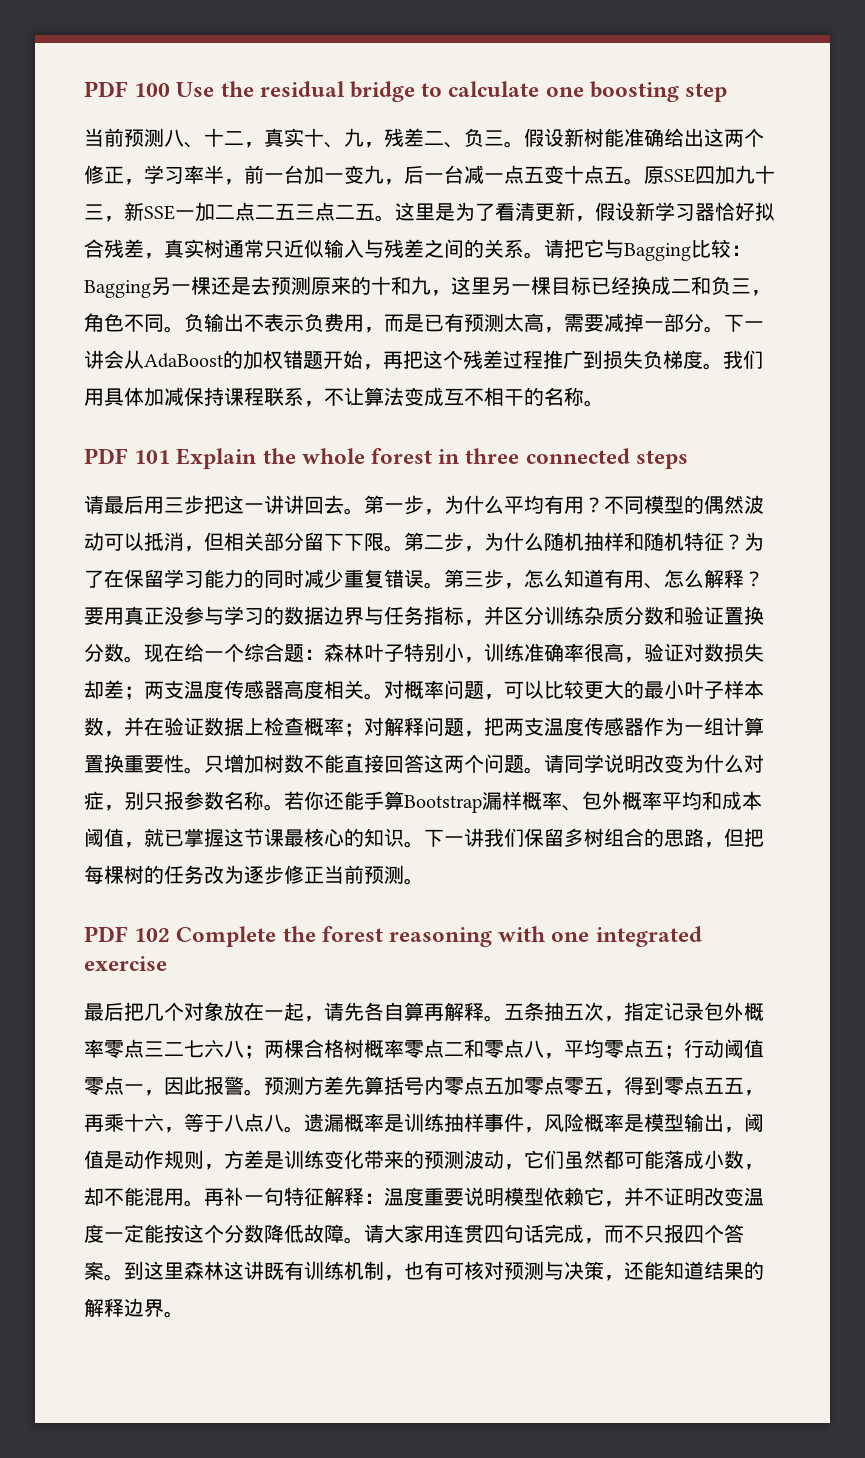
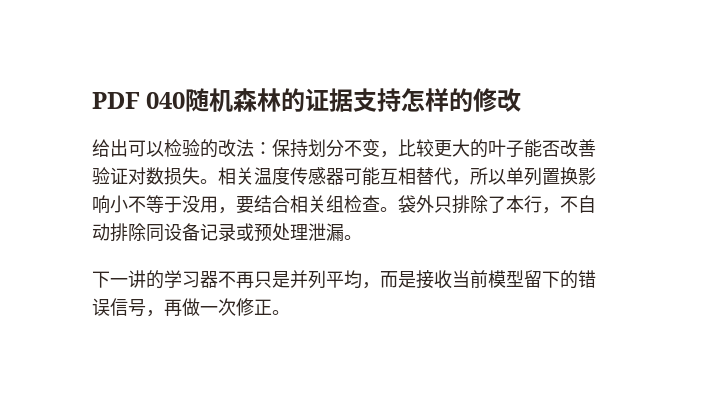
- PDF 100 Use the residual bridge to calculate one boosting step
- 当前预测八、十二，真实十、九，残差二、负三。假设新树能准确给出这两个修正，学习率半，前一台加一变九，后一台减一点五变十点五。原SSE四加九十三，新SSE一加二点二五三点二五。这里是为了看清更新，假设新学习器恰好拟合残差，真实树通常只近似输入与残差之间的关系。请把它与Bagging比较：Bagging另一棵还是去预测原来的十和九，这里另一棵目标已经换成二和负三，角色不同。负输出不表示负费用，而是已有预测太高，需要减掉一部分。下一讲会从AdaBoost的加权错题开始，再把这个残差过程推广到损失负梯度。我们用具体加减保持课程联系，不让算法变成互不相干的名称。
- PDF 101 Explain the whole forest in three connected steps
- 请最后用三步把这一讲讲回去。第一步，为什么平均有用？不同模型的偶然波动可以抵消，但相关部分留下下限。第二步，为什么随机抽样和随机特征？为了在保留学习能力的同时减少重复错误。第三步，怎么知道有用、怎么解释？要用真正没参与学习的数据边界与任务指标，并区分训练杂质分数和验证置换分数。现在给一个综合题：森林叶子特别小，训练准确率很高，验证对数损失却差；两支温度传感器高度相关。对概率问题，可以比较更大的最小叶子样本数，并在验证数据上检查概率；对解释问题，把两支温度传感器作为一组计算置换重要性。只增加树数不能直接回答这两个问题。请同学说明改变为什么对症，别只报参数名称。若你还能手算Bootstrap漏样概率、包外概率平均和成本阈值，就已掌握这节课最核心的知识。下一讲我们保留多树组合的思路，但把每棵树的任务改为逐步修正当前预测。
- PDF 102 Complete the forest reasoning with one integrated exercise
- 最后把几个对象放在一起，请先各自算再解释。五条抽五次，指定记录包外概率零点三二七六八；两棵合格树概率零点二和零点八，平均零点五；行动阈值零点一，因此报警。预测方差先算括号内零点五加零点零五，得到零点五五，再乘十六，等于八点八。遗漏概率是训练抽样事件，风险概率是模型输出，阈值是动作规则，方差是训练变化带来的预测波动，它们虽然都可能落成小数，却不能混用。再补一句特征解释：温度重要说明模型依赖它，并不证明改变温度一定能按这个分数降低故障。请大家用连贯四句话完成，而不只报四个答案。到这里森林这讲既有训练机制，也有可核对预测与决策，还能知道结果的解释边界。
+ PDF 040随机森林的证据支持怎样的修改
+ 给出可以检验的改法：保持划分不变，比较更大的叶子能否改善验证对数损失。相关温度传感器可能互相替代，所以单列置换影响小不等于没用，要结合相关组检查。袋外只排除了本行，不自动排除同设备记录或预处理泄漏。
+ 下一讲的学习器不再只是并列平均，而是接收当前模型留下的错误信号，再做一次修正。

